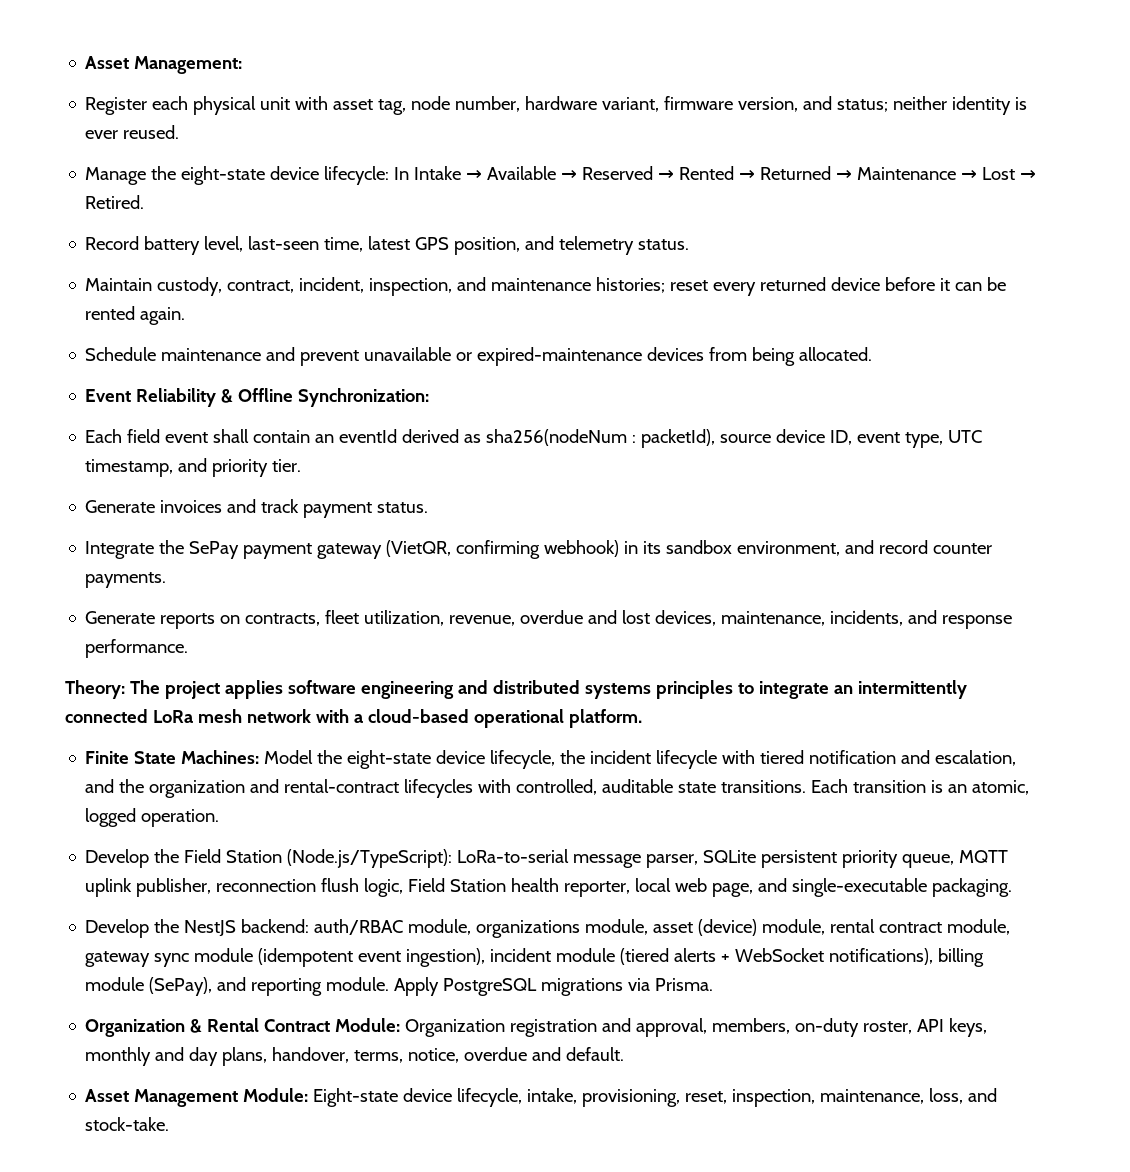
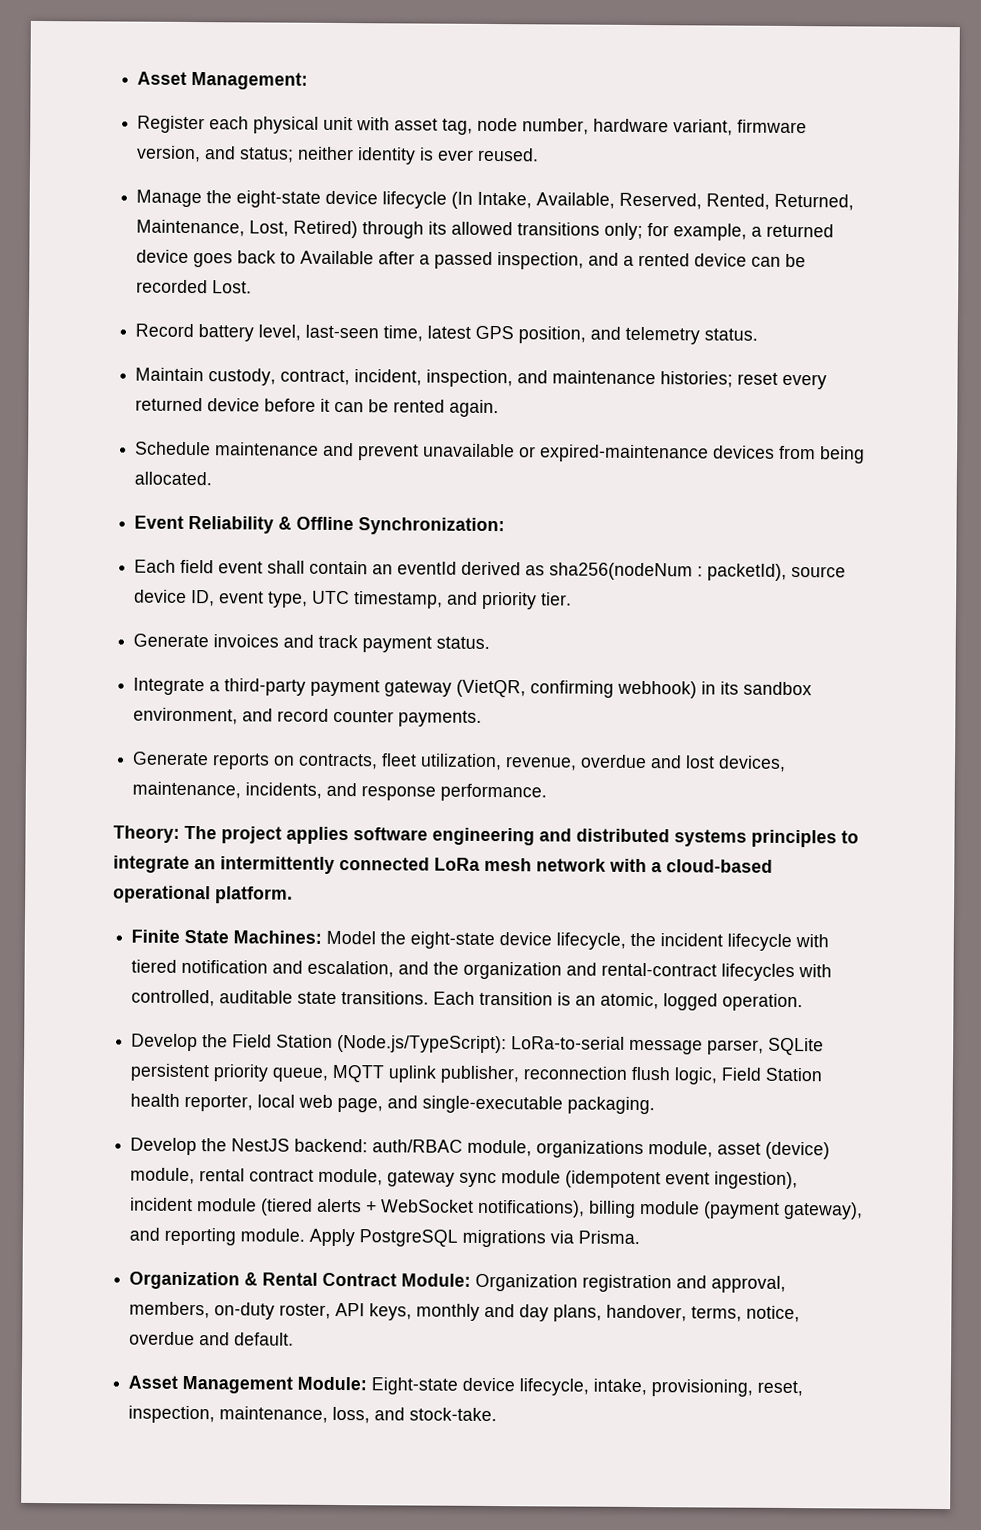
- Manage the eight-state device lifecycle: In Intake → Available → Reserved → Rented → Returned → Maintenance → Lost → Retired.
+ Manage the eight-state device lifecycle (In Intake, Available, Reserved, Rented, Returned, Maintenance, Lost, Retired) through its allowed transitions only; for example, a returned device goes back to Available after a passed inspection, and a rented device can be recorded Lost.
- Integrate the SePay payment gateway (VietQR, confirming webhook) in its sandbox environment, and record counter payments.
+ Integrate a third-party payment gateway (VietQR, confirming webhook) in its sandbox environment, and record counter payments.
- Develop the NestJS backend: auth/RBAC module, organizations module, asset (device) module, rental contract module, gateway sync module (idempotent event ingestion), incident module (tiered alerts + WebSocket notifications), billing module (SePay), and reporting module.
+ Develop the NestJS backend: auth/RBAC module, organizations module, asset (device) module, rental contract module, gateway sync module (idempotent event ingestion), incident module (tiered alerts + WebSocket notifications), billing module (payment gateway), and reporting module.

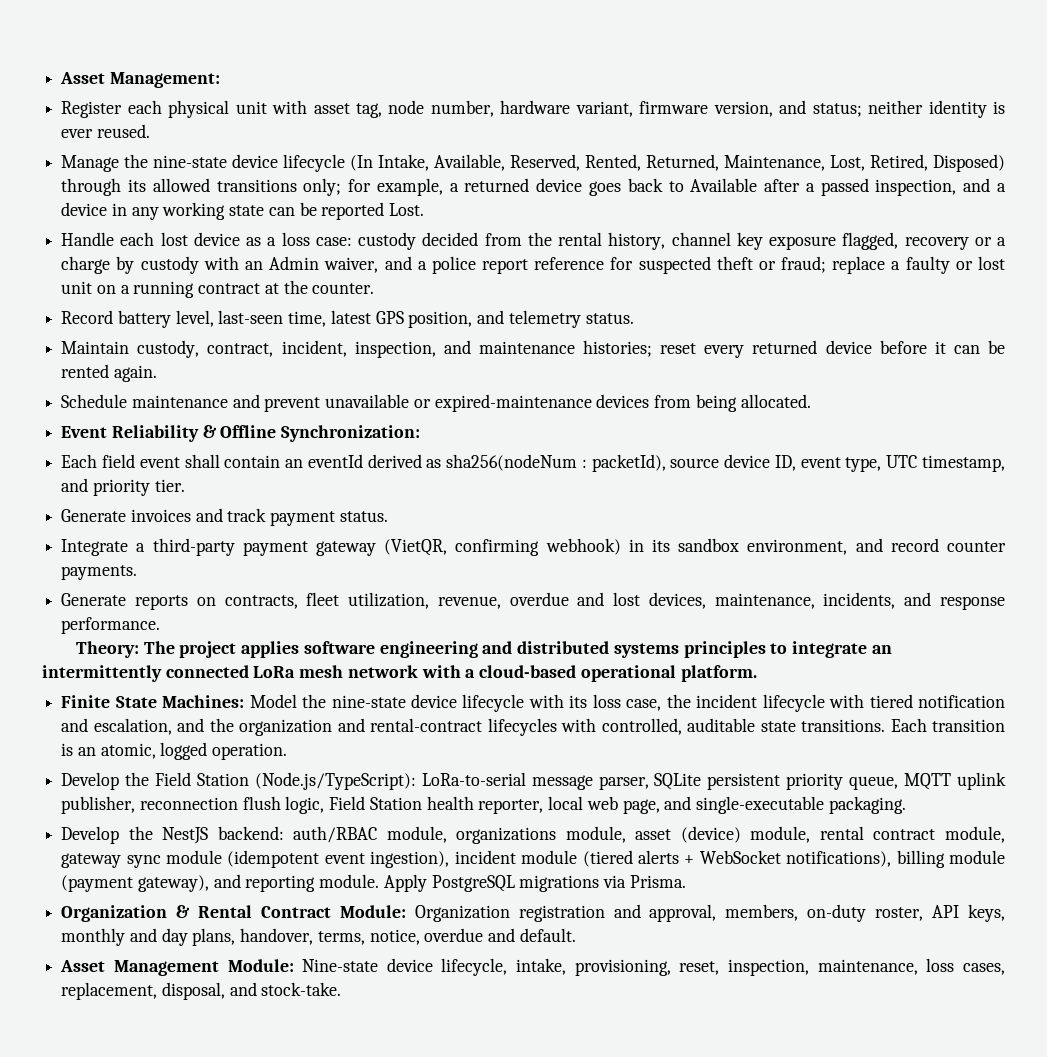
- Manage the eight-state device lifecycle (In Intake, Available, Reserved, Rented, Returned, Maintenance, Lost, Retired) through its allowed transitions only; for example, a returned device goes back to Available after a passed inspection, and a rented device can be recorded Lost.
+ Manage the nine-state device lifecycle (In Intake, Available, Reserved, Rented, Returned, Maintenance, Lost, Retired, Disposed) through its allowed transitions only; for example, a returned device goes back to Available after a passed inspection, and a device in any working state can be reported Lost.
+ Handle each lost device as a loss case: custody decided from the rental history, channel key exposure flagged, recovery or a charge by custody with an Admin waiver, and a police report reference for suspected theft or fraud; replace a faulty or lost unit on a running contract at the counter.
- Finite State Machines: Model the eight-state device lifecycle, the incident lifecycle with tiered notification and escalation, and the organization and rental-contract lifecycles with controlled, auditable state transitions.
+ Finite State Machines: Model the nine-state device lifecycle with its loss case, the incident lifecycle with tiered notification and escalation, and the organization and rental-contract lifecycles with controlled, auditable state transitions.
- Asset Management Module: Eight-state device lifecycle, intake, provisioning, reset, inspection, maintenance, loss, and stock-take.
+ Asset Management Module: Nine-state device lifecycle, intake, provisioning, reset, inspection, maintenance, loss cases, replacement, disposal, and stock-take.

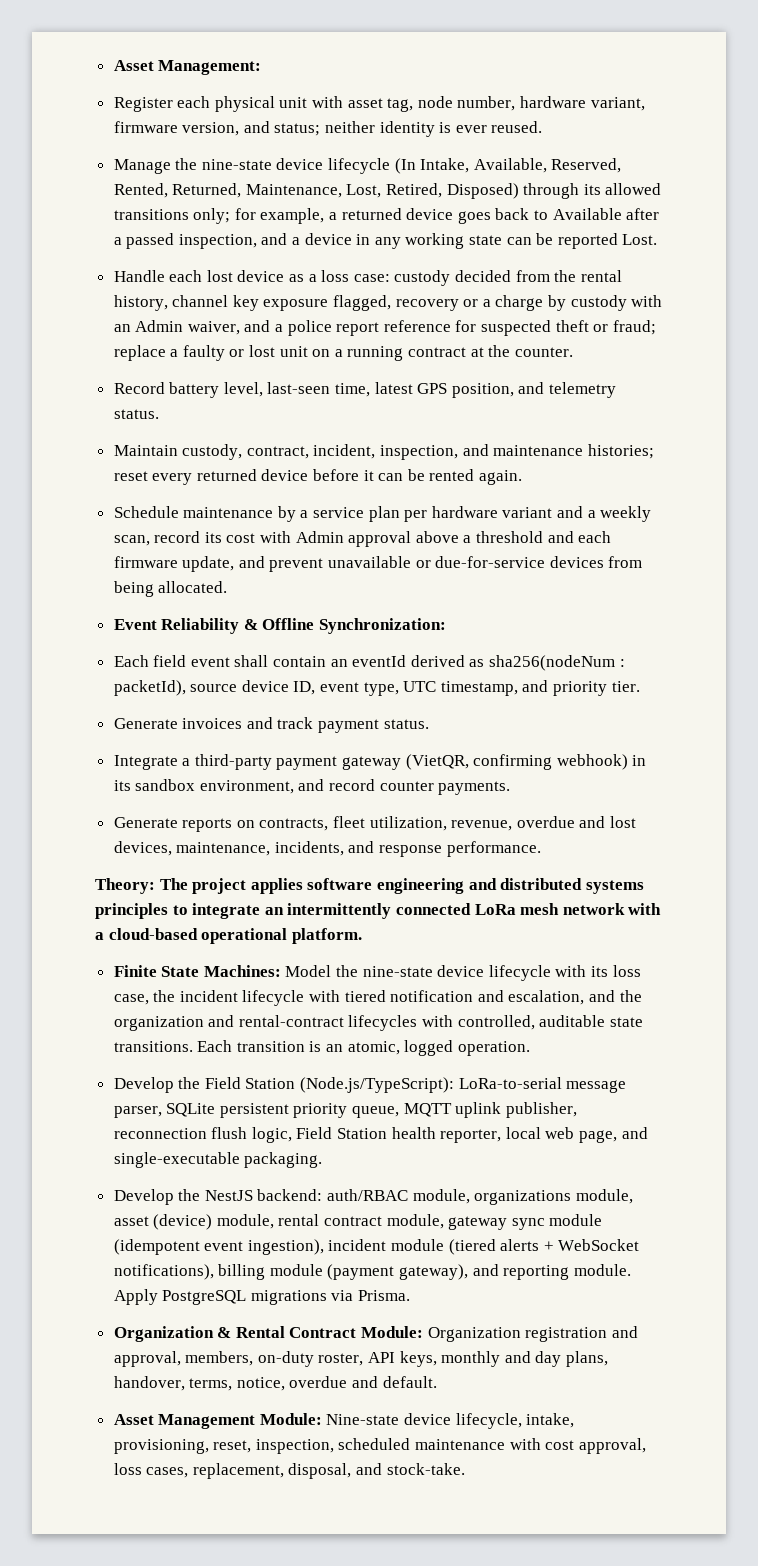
- Schedule maintenance and prevent unavailable or expired-maintenance devices from being allocated.
+ Schedule maintenance by a service plan per hardware variant and a weekly scan, record its cost with Admin approval above a threshold and each firmware update, and prevent unavailable or due-for-service devices from being allocated.
- Asset Management Module: Nine-state device lifecycle, intake, provisioning, reset, inspection, maintenance, loss cases, replacement, disposal, and stock-take.
+ Asset Management Module: Nine-state device lifecycle, intake, provisioning, reset, inspection, scheduled maintenance with cost approval, loss cases, replacement, disposal, and stock-take.

